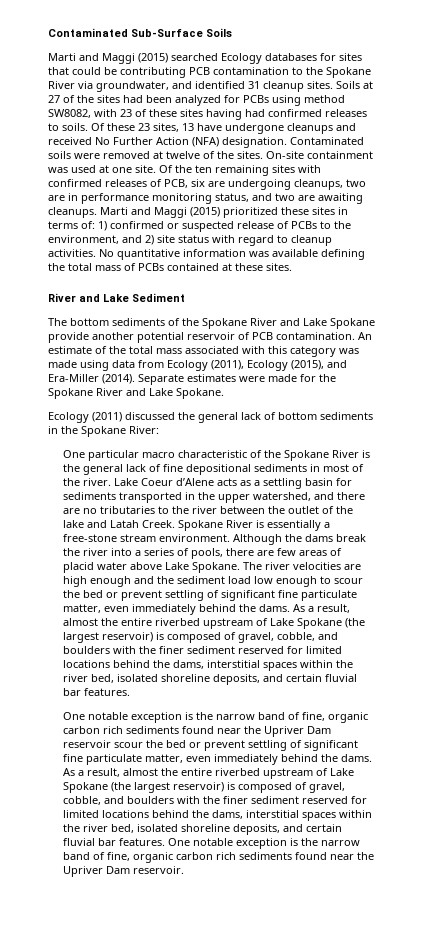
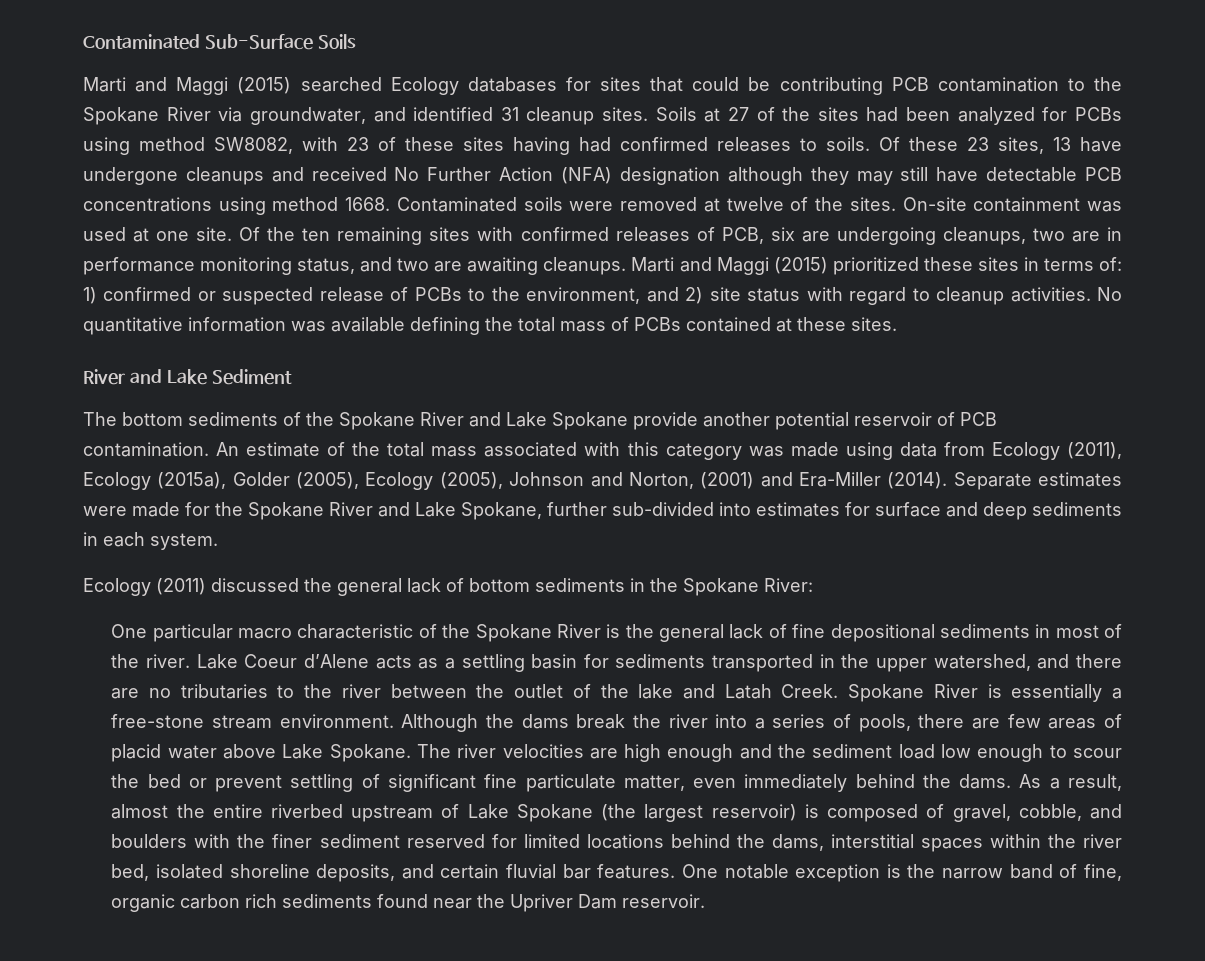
- Of these 23 sites, 13 have undergone cleanups and received No Further Action (NFA) designation.
+ Of these 23 sites, 13 have undergone cleanups and received No Further Action (NFA) designation although they may still have detectable PCB concentrations using method 1668.
- An estimate of the total mass associated with this category was made using data from Ecology (2011), Ecology (2015), and Era-Miller (2014).
+ An estimate of the total mass associated with this category was made using data from Ecology (2011), Ecology (2015a), Golder (2005), Ecology (2005), Johnson and Norton, (2001) and Era-Miller (2014).
- Separate estimates were made for the Spokane River and Lake Spokane.
+ Separate estimates were made for the Spokane River and Lake Spokane, further sub-divided into estimates for surface and deep sediments in each system.
- The river velocities are high enough and the sediment load low enough to scour the bed or prevent settling of significant fine particulate matter, even immediately behind the dams. As a result, almost the entire riverbed upstream of Lake Spokane (the largest reservoir) is composed of gravel, cobble, and boulders with the finer sediment reserved for limited locations behind the dams, interstitial spaces within the river bed, isolated shoreline deposits, and certain fluvial bar features.
- One notable exception is the narrow band of fine, organic carbon rich sediments found near the Upriver Dam reservoir scour the bed or prevent settling of significant fine particulate matter, even immediately behind the dams. As a result, almost the entire riverbed upstream of Lake Spokane (the largest reservoir) is composed of gravel, cobble, and boulders with the finer sediment reserved for limited locations behind the dams, interstitial spaces within the river bed, isolated shoreline deposits, and certain fluvial bar features. One notable exception is the narrow band of fine, organic carbon rich sediments found near the Upriver Dam reservoir.
+ The river velocities are high enough and the sediment load low enough to scour the bed or prevent settling of significant fine particulate matter, even immediately behind the dams. As a result, almost the entire riverbed upstream of Lake Spokane (the largest reservoir) is composed of gravel, cobble, and boulders with the finer sediment reserved for limited locations behind the dams, interstitial spaces within the river bed, isolated shoreline deposits, and certain fluvial bar features. One notable exception is the narrow band of fine, organic carbon rich sediments found near the Upriver Dam reservoir.

